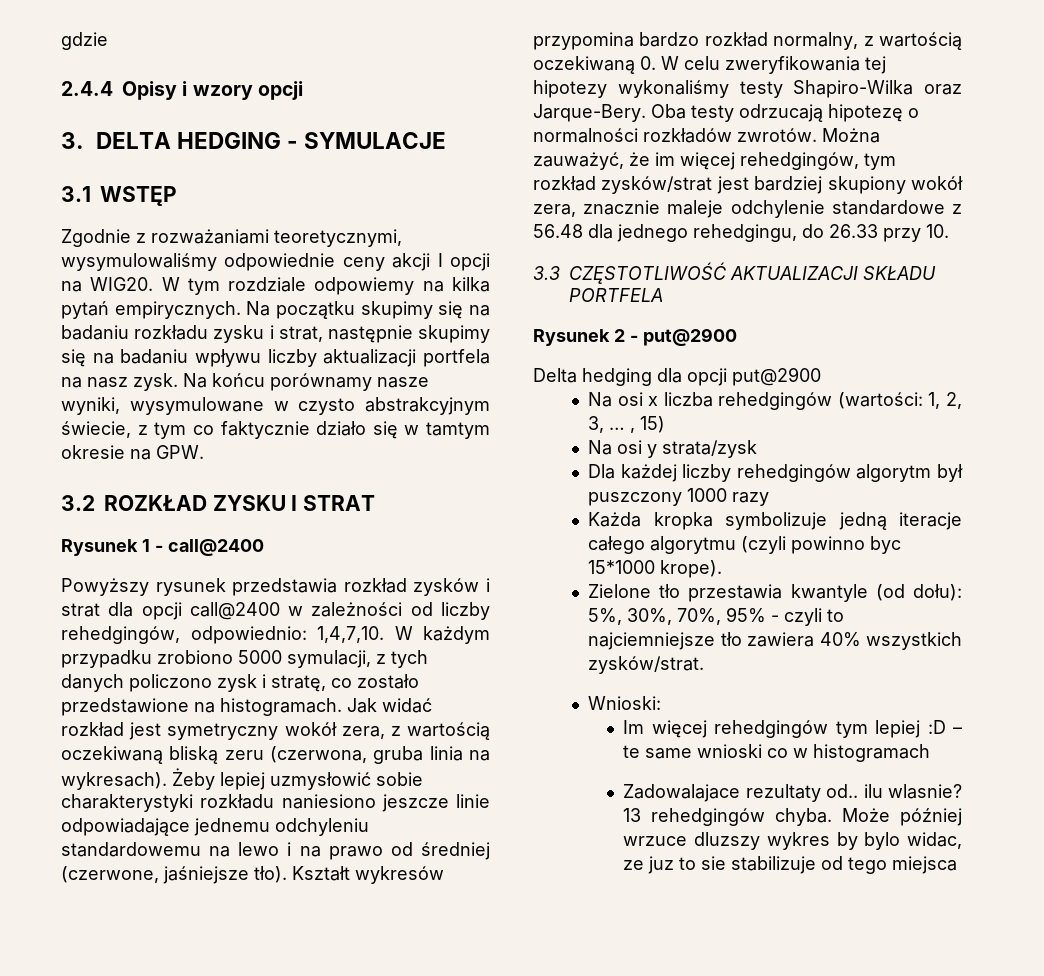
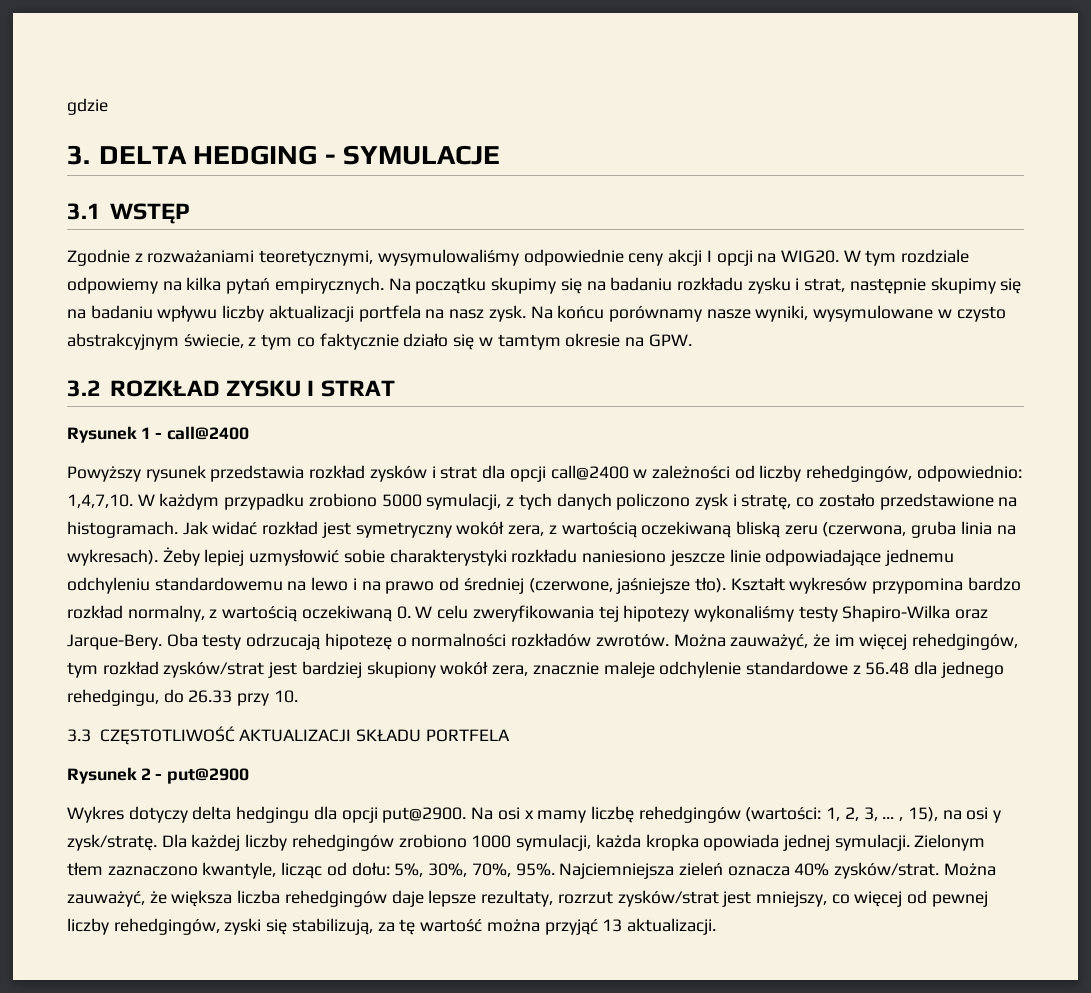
- 2.4.4 Opisy i wzory opcji
- Delta hedging dla opcji put@2900
- Na osi x liczba rehedgingów (wartości: 1, 2, 3, … , 15)
- Na osi y strata/zysk
- Dla każdej liczby rehedgingów algorytm był puszczony 1000 razy
- Każda kropka symbolizuje jedną iteracje całego algorytmu (czyli powinno byc 15*1000 krope).
- Zielone tło przestawia kwantyle (od dołu): 5%, 30%, 70%, 95% - czyli to najciemniejsze tło zawiera 40% wszystkich zysków/strat.
- Wnioski:
- Im więcej rehedgingów tym lepiej :D – te same wnioski co w histogramach
- Zadowalajace rezultaty od.. ilu wlasnie? 13 rehedgingów chyba. Może później wrzuce dluzszy wykres by bylo widac, ze juz to sie stabilizuje od tego miejsca
+ Wykres dotyczy delta hedgingu dla opcji put@2900. Na osi x mamy liczbę rehedgingów (wartości: 1, 2, 3, … , 15), na osi y zysk/stratę. Dla każdej liczby rehedgingów zrobiono 1000 symulacji, każda kropka opowiada jednej symulacji. Zielonym tłem zaznaczono kwantyle, licząc od dołu: 5%, 30%, 70%, 95%. Najciemniejsza zieleń oznacza 40% zysków/strat. Można zauważyć, że większa liczba rehedgingów daje lepsze rezultaty, rozrzut zysków/strat jest mniejszy, co więcej od pewnej liczby rehedgingów, zyski się stabilizują, za tę wartość można przyjąć 13 aktualizacji.

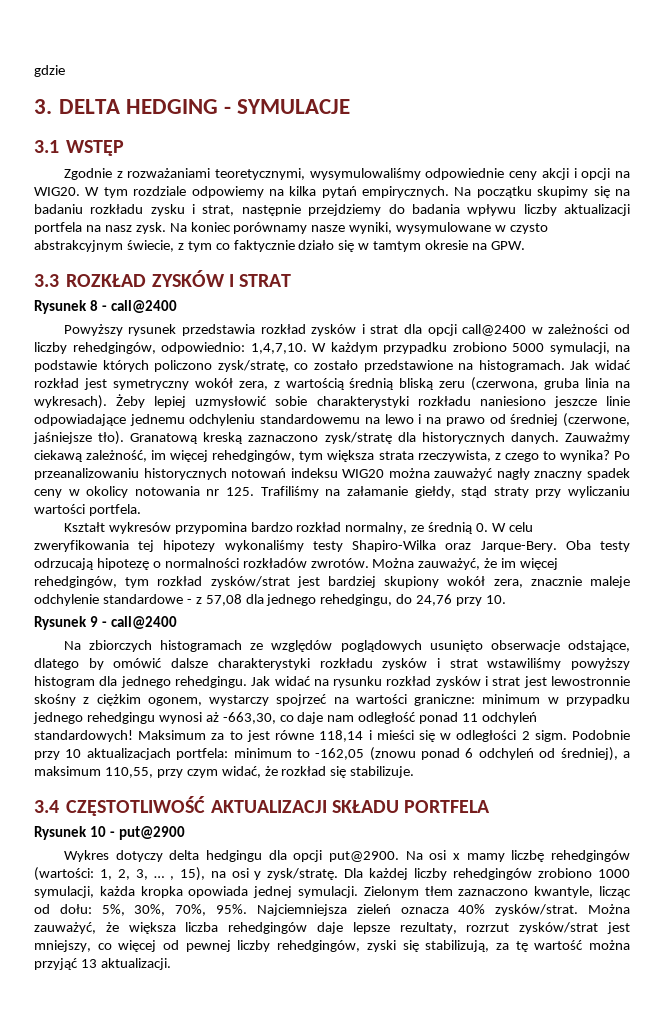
- Zgodnie z rozważaniami teoretycznymi, wysymulowaliśmy odpowiednie ceny akcji I opcji na WIG20.
+ Zgodnie z rozważaniami teoretycznymi, wysymulowaliśmy odpowiednie ceny akcji i opcji na WIG20.
- Na początku skupimy się na badaniu rozkładu zysku i strat, następnie skupimy się na badaniu wpływu liczby aktualizacji portfela na nasz zysk.
+ Na początku skupimy się na badaniu rozkładu zysku i strat, następnie przejdziemy do badania wpływu liczby aktualizacji portfela na nasz zysk.
- Na końcu porównamy nasze wyniki, wysymulowane w czysto abstrakcyjnym świecie, z tym co faktycznie działo się w tamtym okresie na GPW.
+ Na koniec porównamy nasze wyniki, wysymulowane w czysto abstrakcyjnym świecie, z tym co faktycznie działo się w tamtym okresie na GPW.
- 3.2 ROZKŁAD ZYSKU I STRAT
+ 3.3 ROZKŁAD ZYSKÓW I STRAT
- Rysunek 1 - call@2400
+ Rysunek 8 - call@2400
- W każdym przypadku zrobiono 5000 symulacji, z tych danych policzono zysk i stratę, co zostało przedstawione na histogramach.
+ W każdym przypadku zrobiono 5000 symulacji, na podstawie których policzono zysk/stratę, co zostało przedstawione na histogramach.
- Jak widać rozkład jest symetryczny wokół zera, z wartością oczekiwaną bliską zeru (czerwona, gruba linia na wykresach).
+ Jak widać rozkład jest symetryczny wokół zera, z wartością średnią bliską zeru (czerwona, gruba linia na wykresach).
- Żeby lepiej uzmysłowić sobie charakterystyki rozkładu naniesiono jeszcze linie odpowiadające jednemu odchyleniu standardowemu na lewo i na prawo od średniej (czerwone, jaśniejsze tło). Kształt wykresów przypomina bardzo rozkład normalny, z wartością oczekiwaną 0. W celu zweryfikowania tej hipotezy wykonaliśmy testy Shapiro-Wilka oraz Jarque-Bery.
+ Żeby lepiej uzmysłowić sobie charakterystyki rozkładu naniesiono jeszcze linie odpowiadające jednemu odchyleniu standardowemu na lewo i na prawo od średniej (czerwone, jaśniejsze tło). Granatową kreską zaznaczono zysk/stratę dla historycznych danych. Zauważmy ciekawą zależność, im więcej rehedgingów, tym większa strata rzeczywista, z czego to wynika? Po przeanalizowaniu historycznych notowań indeksu WIG20 można zauważyć nagły znaczny spadek ceny w okolicy notowania nr 125. Trafiliśmy na załamanie giełdy, stąd straty przy wyliczaniu wartości portfela.
+ Kształt wykresów przypomina bardzo rozkład normalny, ze średnią 0. W celu zweryfikowania tej hipotezy wykonaliśmy testy Shapiro-Wilka oraz Jarque-Bery.
- Można zauważyć, że im więcej rehedgingów, tym rozkład zysków/strat jest bardziej skupiony wokół zera, znacznie maleje odchylenie standardowe z 56.48 dla jednego rehedgingu, do 26.33 przy 10.
+ Można zauważyć, że im więcej rehedgingów, tym rozkład zysków/strat jest bardziej skupiony wokół zera, znacznie maleje odchylenie standardowe - z 57,08 dla jednego rehedgingu, do 24,76 przy 10.
- 3.3 CZĘSTOTLIWOŚĆ AKTUALIZACJI SKŁADU PORTFELA
+ Rysunek 9 - call@2400
+ Na zbiorczych histogramach ze względów poglądowych usunięto obserwacje odstające, dlatego by omówić dalsze charakterystyki rozkładu zysków i strat wstawiliśmy powyższy histogram dla jednego rehedgingu. Jak widać na rysunku rozkład zysków i strat jest lewostronnie skośny z ciężkim ogonem, wystarczy spojrzeć na wartości graniczne: minimum w przypadku jednego rehedgingu wynosi aż -663,30, co daje nam odległość ponad 11 odchyleń standardowych! Maksimum za to jest równe 118,14 i mieści się w odległości 2 sigm. Podobnie przy 10 aktualizacjach portfela: minimum to -162,05 (znowu ponad 6 odchyleń od średniej), a maksimum 110,55, przy czym widać, że rozkład się stabilizuje.
+ 3.4 CZĘSTOTLIWOŚĆ AKTUALIZACJI SKŁADU PORTFELA
- Rysunek 2 - put@2900
+ Rysunek 10 - put@2900

